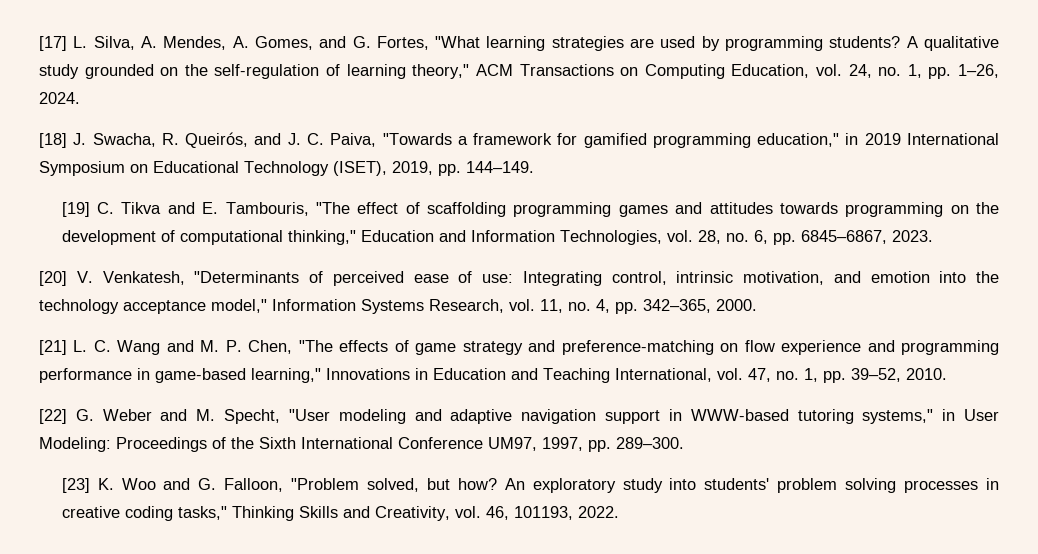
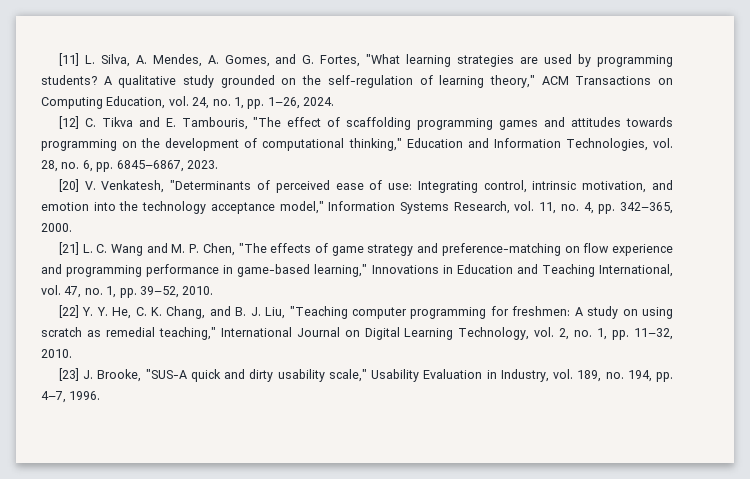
- [17] L. Silva, A. Mendes, A. Gomes, and G. Fortes, "What learning strategies are used by programming students?
+ [11] L. Silva, A. Mendes, A. Gomes, and G. Fortes, "What learning strategies are used by programming students?
- [18] J. Swacha, R. Queirós, and J. C. Paiva, "Towards a framework for gamified programming education," in 2019 International Symposium on Educational Technology (ISET), 2019, pp. 144–149.
- [19] C. Tikva and E. Tambouris, "The effect of scaffolding programming games and attitudes towards programming on the development of computational thinking," Education and Information Technologies, vol. 28, no. 6, pp. 6845–6867, 2023.
+ [12] C. Tikva and E. Tambouris, "The effect of scaffolding programming games and attitudes towards programming on the development of computational thinking," Education and Information Technologies, vol. 28, no. 6, pp. 6845–6867, 2023.
- [22] G. Weber and M. Specht, "User modeling and adaptive navigation support in WWW-based tutoring systems," in User Modeling: Proceedings of the Sixth International Conference UM97, 1997, pp. 289–300.
- [23] K. Woo and G. Falloon, "Problem solved, but how? An exploratory study into students' problem solving processes in creative coding tasks," Thinking Skills and Creativity, vol. 46, 101193, 2022.
+ [22] Y. Y. He, C. K. Chang, and B. J. Liu, "Teaching computer programming for freshmen: A study on using scratch as remedial teaching," International Journal on Digital Learning Technology, vol. 2, no. 1, pp. 11–32, 2010.
+ [23] J. Brooke, "SUS-A quick and dirty usability scale," Usability Evaluation in Industry, vol. 189, no. 194, pp. 4–7, 1996.

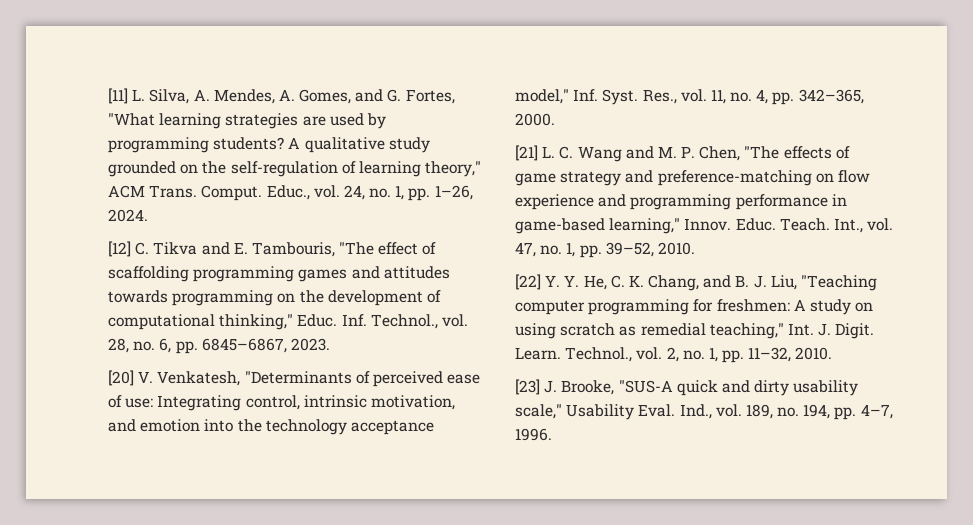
- A qualitative study grounded on the self-regulation of learning theory," ACM Transactions on Computing Education, vol. 24, no. 1, pp. 1–26, 2024.
+ A qualitative study grounded on the self-regulation of learning theory," ACM Trans. Comput. Educ., vol. 24, no. 1, pp. 1–26, 2024.
- [12] C. Tikva and E. Tambouris, "The effect of scaffolding programming games and attitudes towards programming on the development of computational thinking," Education and Information Technologies, vol. 28, no. 6, pp. 6845–6867, 2023.
+ [12] C. Tikva and E. Tambouris, "The effect of scaffolding programming games and attitudes towards programming on the development of computational thinking," Educ. Inf. Technol., vol. 28, no. 6, pp. 6845–6867, 2023.
- [20] V. Venkatesh, "Determinants of perceived ease of use: Integrating control, intrinsic motivation, and emotion into the technology acceptance model," Information Systems Research, vol. 11, no. 4, pp. 342–365, 2000.
+ [20] V. Venkatesh, "Determinants of perceived ease of use: Integrating control, intrinsic motivation, and emotion into the technology acceptance model," Inf. Syst. Res., vol. 11, no. 4, pp. 342–365, 2000.
- [21] L. C. Wang and M. P. Chen, "The effects of game strategy and preference-matching on flow experience and programming performance in game-based learning," Innovations in Education and Teaching International, vol. 47, no. 1, pp. 39–52, 2010.
+ [21] L. C. Wang and M. P. Chen, "The effects of game strategy and preference-matching on flow experience and programming performance in game-based learning," Innov. Educ. Teach. Int., vol. 47, no. 1, pp. 39–52, 2010.
- [22] Y. Y. He, C. K. Chang, and B. J. Liu, "Teaching computer programming for freshmen: A study on using scratch as remedial teaching," International Journal on Digital Learning Technology, vol. 2, no. 1, pp. 11–32, 2010.
+ [22] Y. Y. He, C. K. Chang, and B. J. Liu, "Teaching computer programming for freshmen: A study on using scratch as remedial teaching," Int. J. Digit. Learn. Technol., vol. 2, no. 1, pp. 11–32, 2010.
- [23] J. Brooke, "SUS-A quick and dirty usability scale," Usability Evaluation in Industry, vol. 189, no. 194, pp. 4–7, 1996.
+ [23] J. Brooke, "SUS-A quick and dirty usability scale," Usability Eval. Ind., vol. 189, no. 194, pp. 4–7, 1996.

